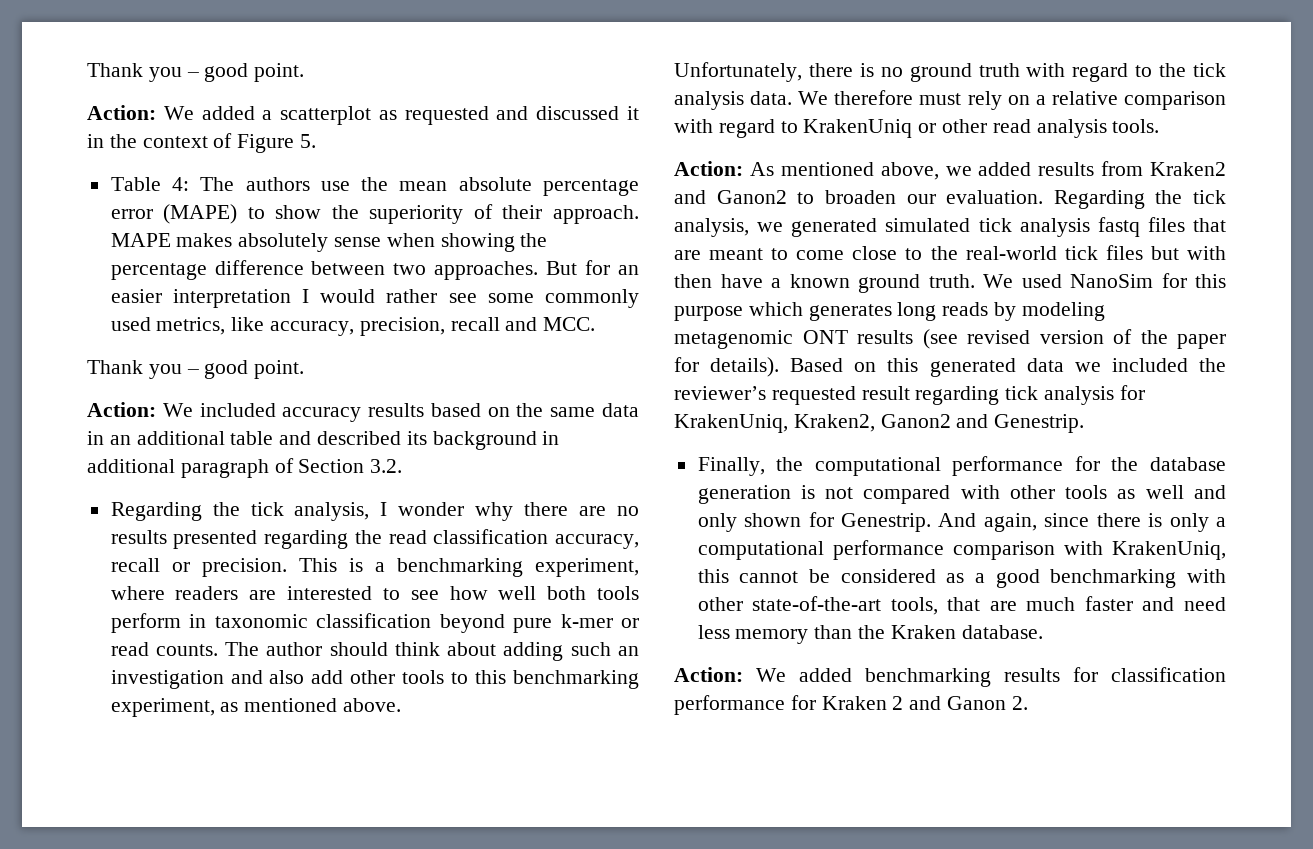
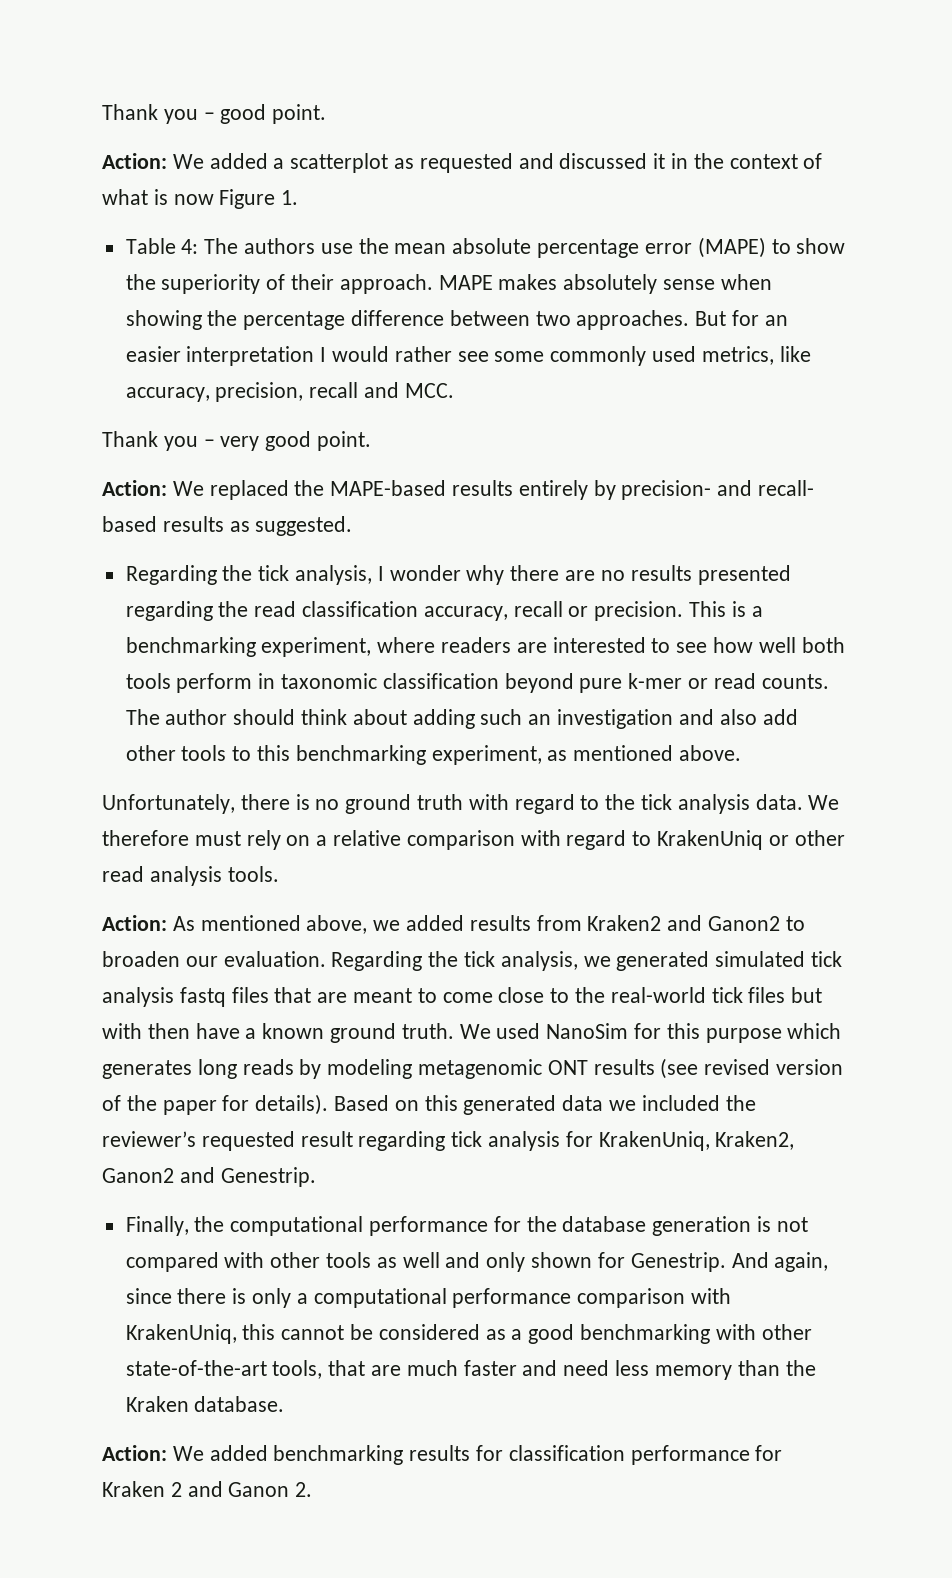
- Action: We added a scatterplot as requested and discussed it in the context of Figure 5.
+ Action: We added a scatterplot as requested and discussed it in the context of what is now Figure 1.
  But for an easier interpretation I would rather see some commonly used metrics, like accuracy, precision, recall and MCC.
- Thank you – good point.
- Action: We included accuracy results based on the same data in an additional table and described its background in additional paragraph of Section 3.2.
+ Thank you – very good point.
+ Action: We replaced the MAPE-based results entirely by precision- and recall- based results as suggested.

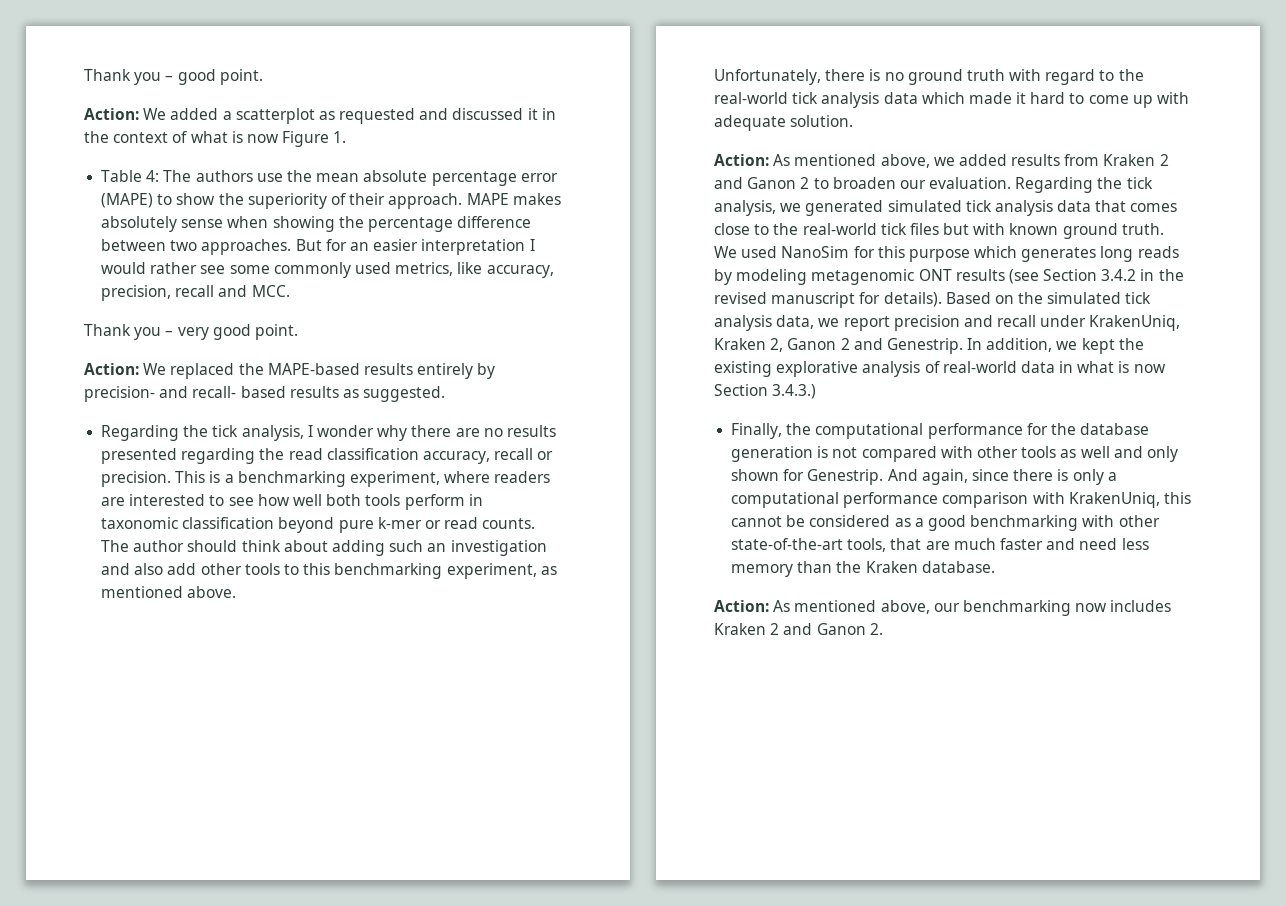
- Unfortunately, there is no ground truth with regard to the tick analysis data. We therefore must rely on a relative comparison with regard to KrakenUniq or other read analysis tools.
+ Unfortunately, there is no ground truth with regard to the real-world tick analysis data which made it hard to come up with adequate solution.
- Action: As mentioned above, we added results from Kraken2 and Ganon2 to broaden our evaluation.
+ Action: As mentioned above, we added results from Kraken 2 and Ganon 2 to broaden our evaluation.
- Regarding the tick analysis, we generated simulated tick analysis fastq files that are meant to come close to the real-world tick files but with then have a known ground truth.
+ Regarding the tick analysis, we generated simulated tick analysis data that comes close to the real-world tick files but with known ground truth.
- We used NanoSim for this purpose which generates long reads by modeling metagenomic ONT results (see revised version of the paper for details). Based on this generated data we included the reviewer’s requested result regarding tick analysis for KrakenUniq, Kraken2, Ganon2 and Genestrip.
+ We used NanoSim for this purpose which generates long reads by modeling metagenomic ONT results (see Section 3.4.2 in the revised manuscript for details). Based on the simulated tick analysis data, we report precision and recall under KrakenUniq, Kraken 2, Ganon 2 and Genestrip. In addition, we kept the existing explorative analysis of real-world data in what is now Section 3.4.3.)
- Action: We added benchmarking results for classification performance for Kraken 2 and Ganon 2.
+ Action: As mentioned above, our benchmarking now includes Kraken 2 and Ganon 2.

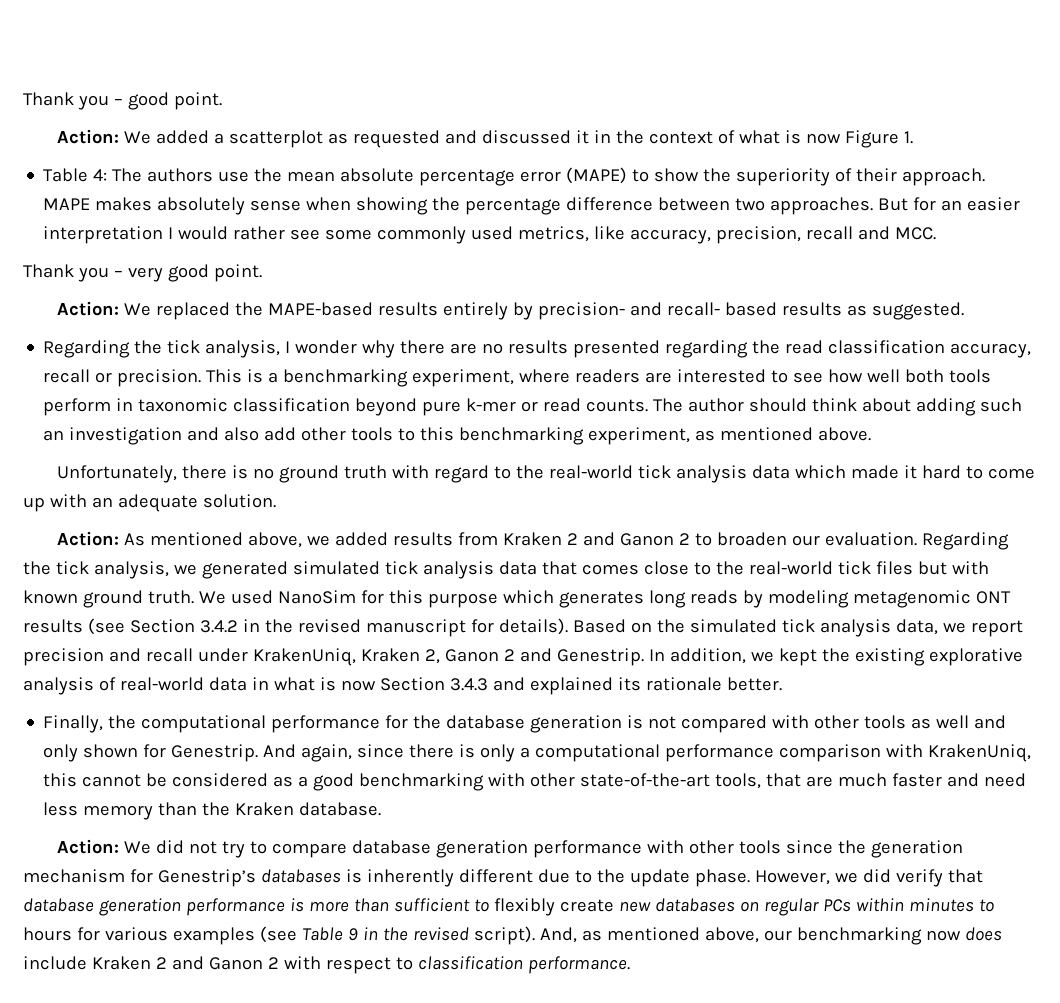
- Unfortunately, there is no ground truth with regard to the real-world tick analysis data which made it hard to come up with adequate solution.
+ Unfortunately, there is no ground truth with regard to the real-world tick analysis data which made it hard to come up with an adequate solution.
- In addition, we kept the existing explorative analysis of real-world data in what is now Section 3.4.3.)
+ In addition, we kept the existing explorative analysis of real-world data in what is now Section 3.4.3 and explained its rationale better.
- Action: As mentioned above, our benchmarking now includes Kraken 2 and Ganon 2.
+ Action: We did not try to compare database generation performance with other tools since the generation mechanism for Genestrip’s databases is inherently different due to the update phase. However, we did verify that database generation performance is more than sufficient to flexibly create new databases on regular PCs within minutes to hours for various examples (see Table 9 in the revised script). And, as mentioned above, our benchmarking now does include Kraken 2 and Ganon 2 with respect to classification performance.

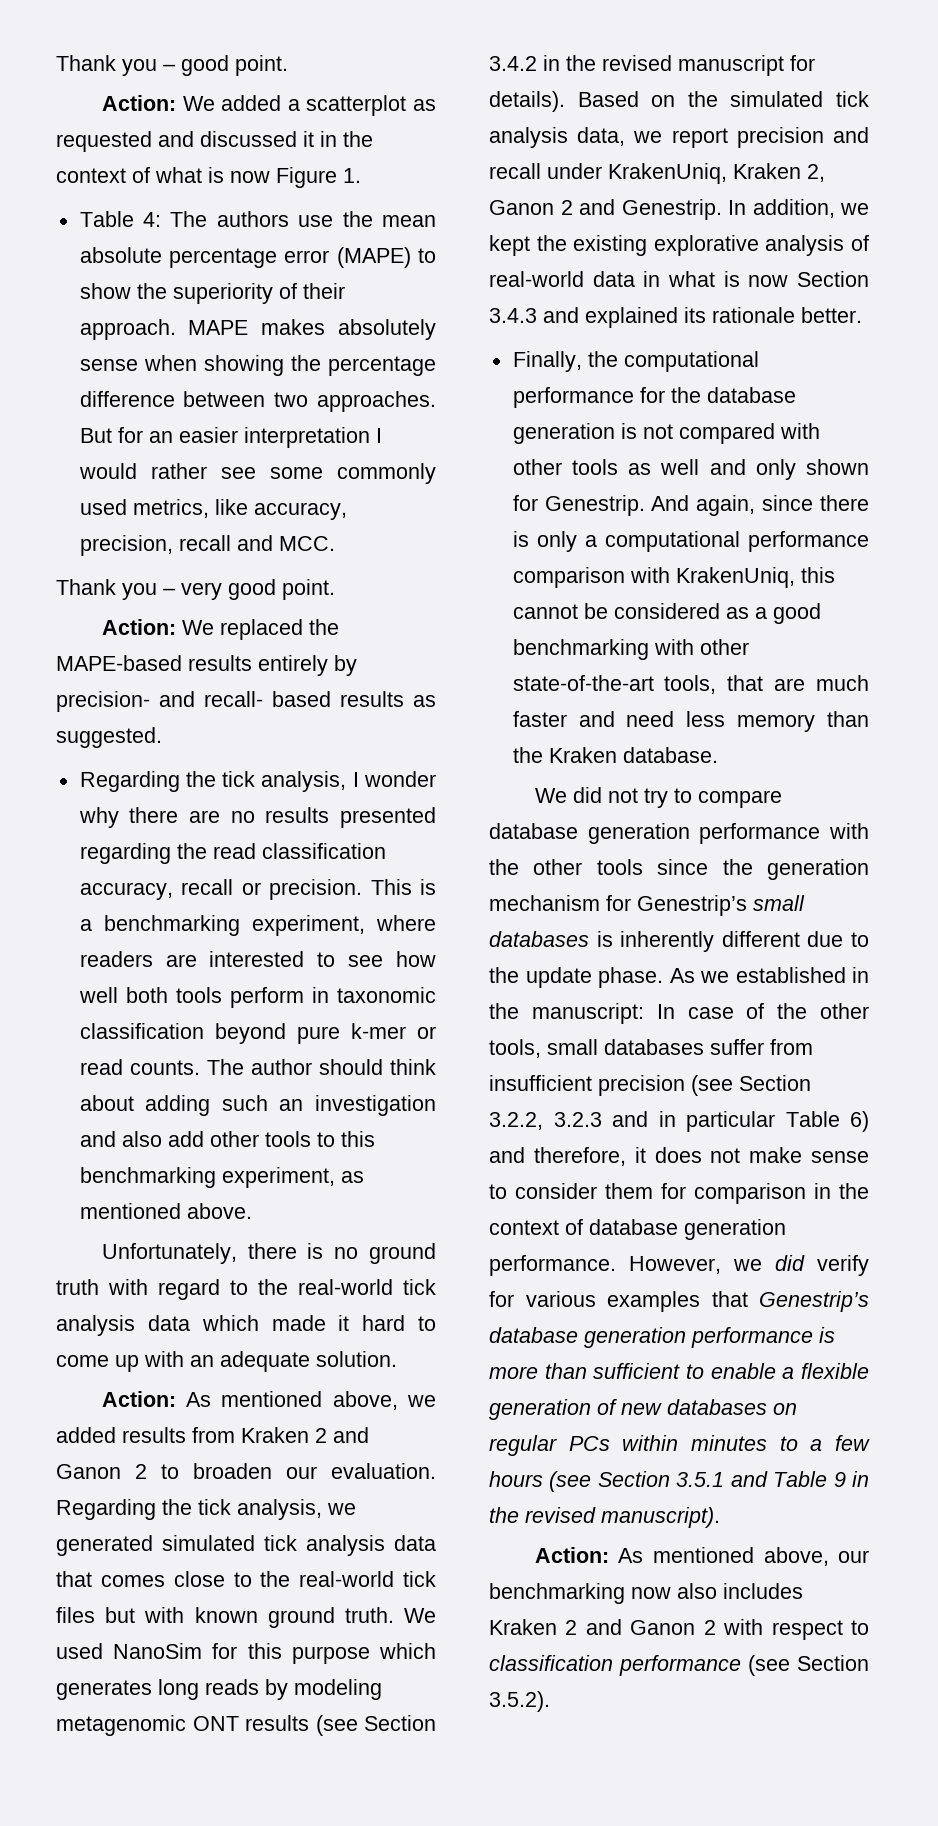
- Action: We did not try to compare database generation performance with other tools since the generation mechanism for Genestrip’s databases is inherently different due to the update phase.
+ We did not try to compare database generation performance with the other tools since the generation mechanism for Genestrip’s small databases is inherently different due to the update phase.
- However, we did verify that database generation performance is more than sufficient to flexibly create new databases on regular PCs within minutes to hours for various examples (see Table 9 in the revised script). And, as mentioned above, our benchmarking now does include Kraken 2 and Ganon 2 with respect to classification performance.
+ As we established in the manuscript: In case of the other tools, small databases suffer from insufficient precision (see Section 3.2.2, 3.2.3 and in particular Table 6) and therefore, it does not make sense to consider them for comparison in the context of database generation performance. However, we did verify for various examples that Genestrip’s database generation performance is more than sufficient to enable a flexible generation of new databases on regular PCs within minutes to a few hours (see Section 3.5.1 and Table 9 in the revised manuscript).
+ Action: As mentioned above, our benchmarking now also includes Kraken 2 and Ganon 2 with respect to classification performance (see Section 3.5.2).

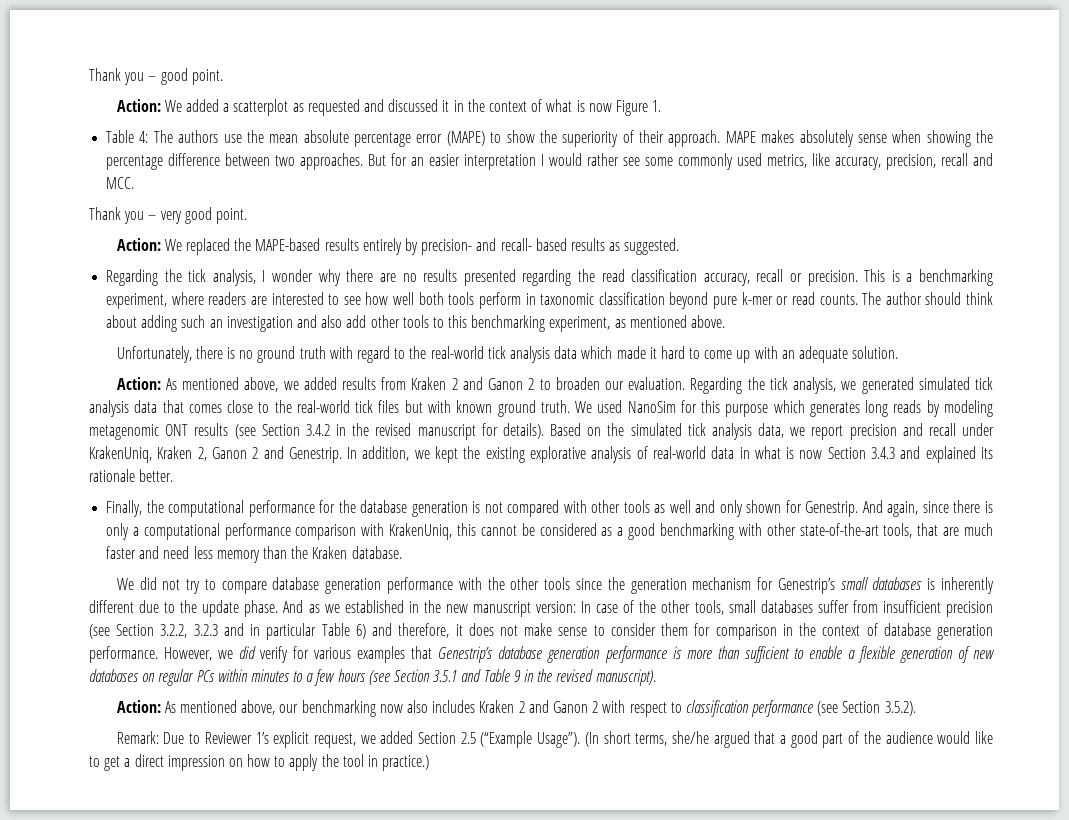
- As we established in the manuscript: In case of the other tools, small databases suffer from insufficient precision (see Section 3.2.2, 3.2.3 and in particular Table 6) and therefore, it does not make sense to consider them for comparison in the context of database generation performance.
+ And as we established in the new manuscript version: In case of the other tools, small databases suffer from insufficient precision (see Section 3.2.2, 3.2.3 and in particular Table 6) and therefore, it does not make sense to consider them for comparison in the context of database generation performance.
+ Remark: Due to Reviewer 1’s explicit request, we added Section 2.5 (“Example Usage”). (In short terms, she/he argued that a good part of the audience would like to get a direct impression on how to apply the tool in practice.)

